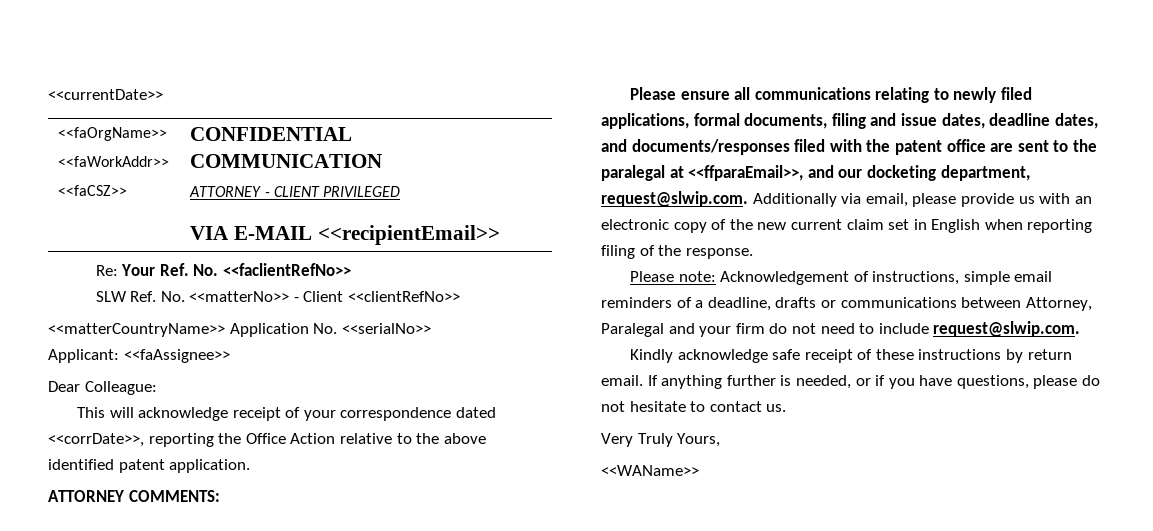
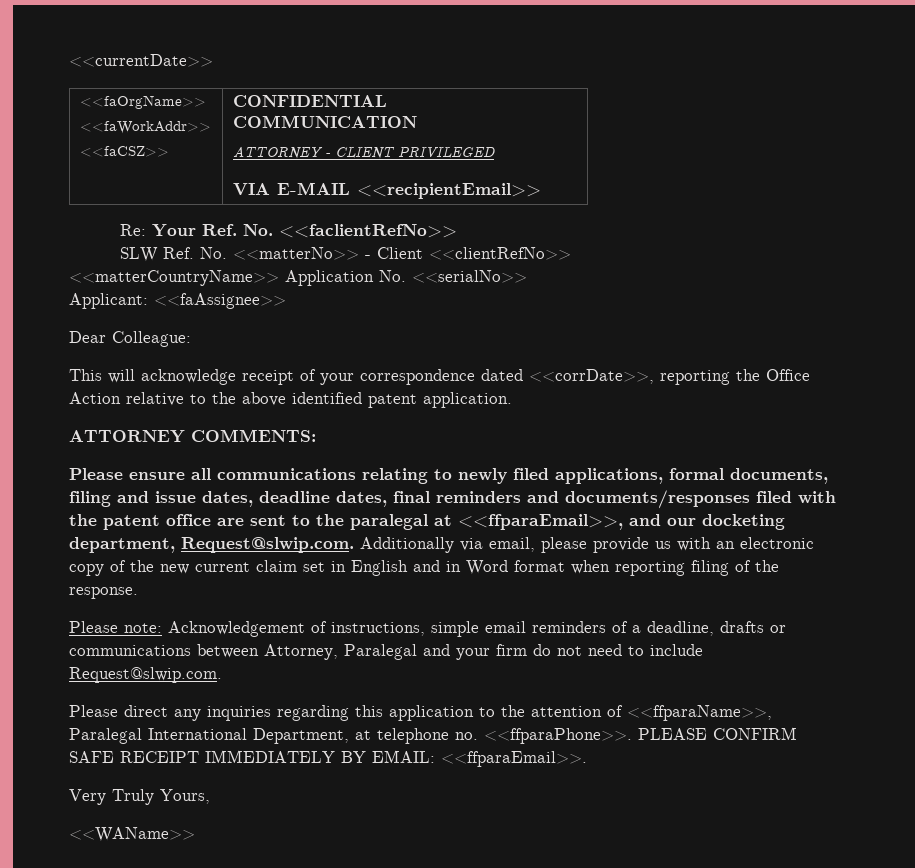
- Please ensure all communications relating to newly filed applications, formal documents, filing and issue dates, deadline dates, and documents/responses filed with the patent office are sent to the paralegal at <<ffparaEmail>>, and our docketing department, request@slwip.com. Additionally via email, please provide us with an electronic copy of the new current claim set in English when reporting filing of the response.
+ Please ensure all communications relating to newly filed applications, formal documents, filing and issue dates, deadline dates, final reminders and documents/responses filed with the patent office are sent to the paralegal at <<ffparaEmail>>, and our docketing department, Request@slwip.com. Additionally via email, please provide us with an electronic copy of the new current claim set in English and in Word format when reporting filing of the response.
- Please note: Acknowledgement of instructions, simple email reminders of a deadline, drafts or communications between Attorney, Paralegal and your firm do not need to include request@slwip.com.
- Kindly acknowledge safe receipt of these instructions by return email. If anything further is needed, or if you have questions, please do not hesitate to contact us.
+ Please note: Acknowledgement of instructions, simple email reminders of a deadline, drafts or communications between Attorney, Paralegal and your firm do not need to include Request@slwip.com.
+ Please direct any inquiries regarding this application to the attention of <<ffparaName>>, Paralegal International Department, at telephone no. <<ffparaPhone>>. PLEASE CONFIRM SAFE RECEIPT IMMEDIATELY BY EMAIL: <<ffparaEmail>>.

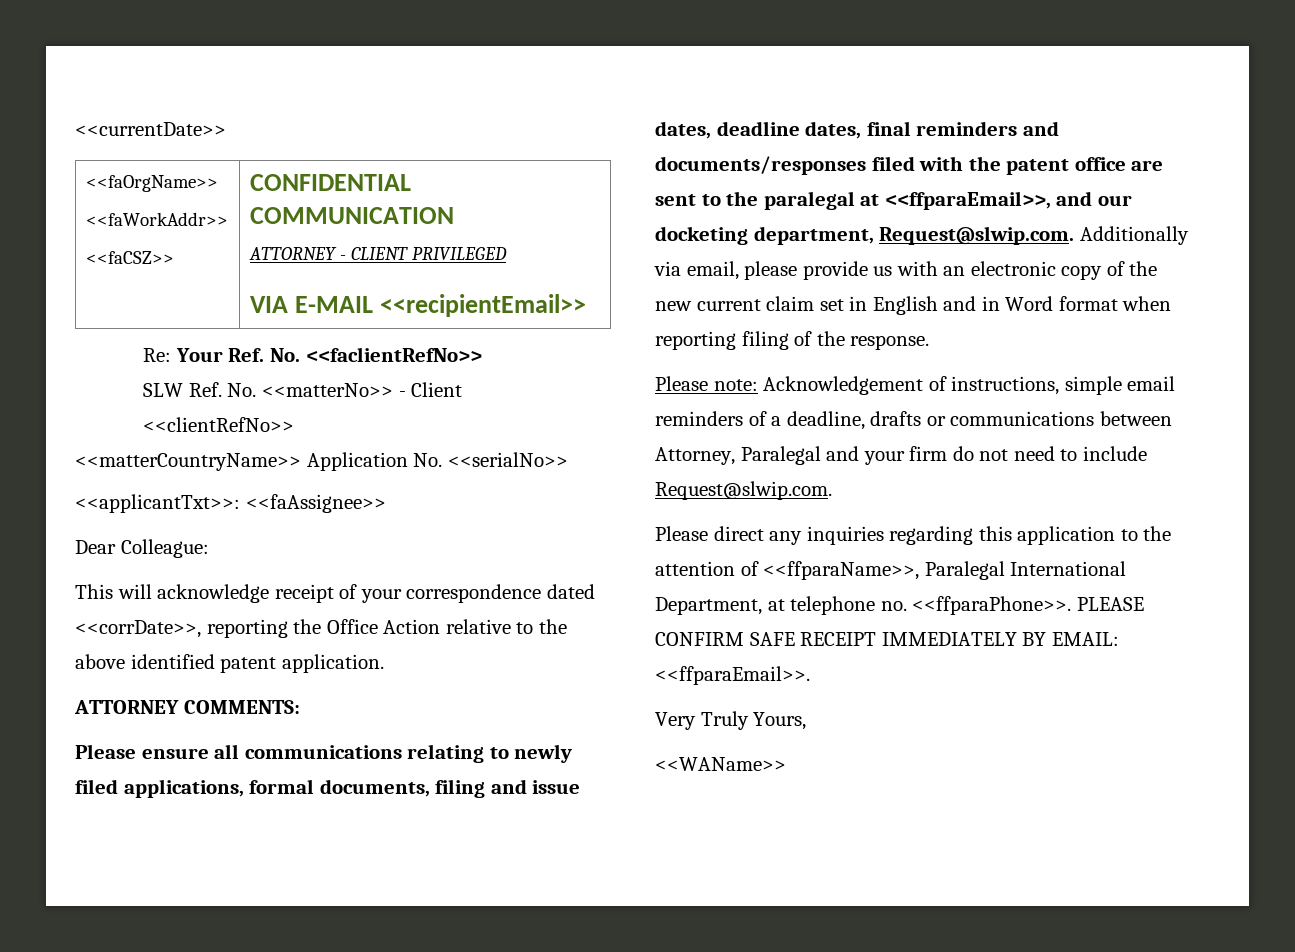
- Applicant: <<faAssignee>>
+ <<applicantTxt>>: <<faAssignee>>

